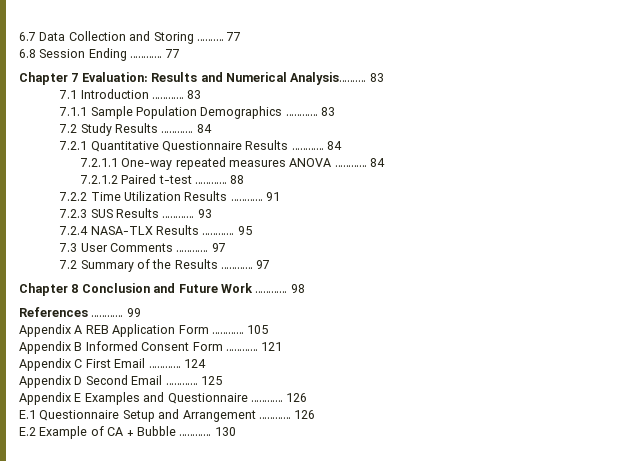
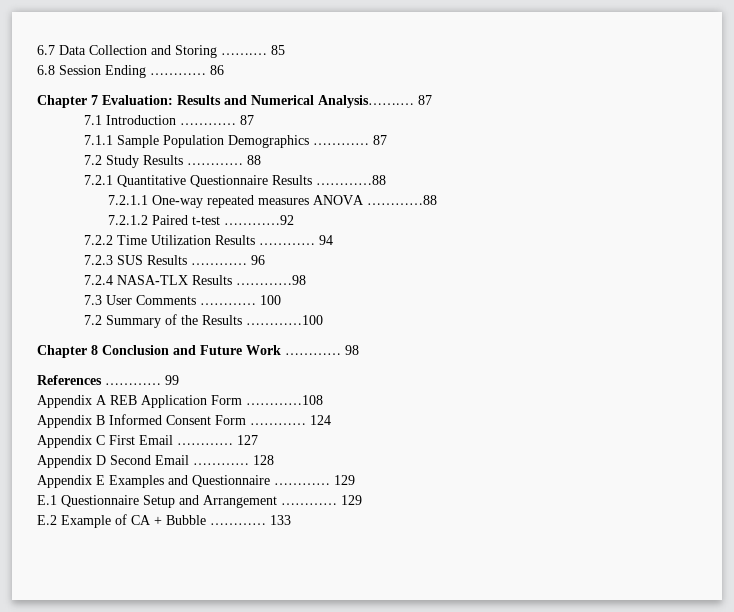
- 6.7 Data Collection and Storing …….… 77
+ 6.7 Data Collection and Storing …….… 85
- 6.8 Session Ending ………… 77
+ 6.8 Session Ending ………… 86
- Chapter 7 Evaluation: Results and Numerical Analysis…….… 83
+ Chapter 7 Evaluation: Results and Numerical Analysis…….… 87
- 7.1 Introduction ………… 83
+ 7.1 Introduction ………… 87
- 7.1.1 Sample Population Demographics ………… 83
+ 7.1.1 Sample Population Demographics ………… 87
- 7.2 Study Results ………… 84
+ 7.2 Study Results ………… 88
- 7.2.1 Quantitative Questionnaire Results ………… 84
+ 7.2.1 Quantitative Questionnaire Results …………88
- 7.2.1.1 One-way repeated measures ANOVA ………… 84
+ 7.2.1.1 One-way repeated measures ANOVA …………88
- 7.2.1.2 Paired t-test ………… 88
+ 7.2.1.2 Paired t-test …………92
- 91
+ 94
- 93
+ 96
- 7.2.4 NASA-TLX Results ………… 95
+ 7.2.4 NASA-TLX Results …………98
- 7.3 User Comments ………… 97
+ 7.3 User Comments ………… 100
- 7.2 Summary of the Results ………… 97
+ 7.2 Summary of the Results …………100
- Appendix A REB Application Form ………… 105
+ Appendix A REB Application Form …………108
- 121
+ 124
- 124
+ 127
- 125
+ 128
- Appendix E Examples and Questionnaire ………… 126
+ Appendix E Examples and Questionnaire ………… 129
- E.1 Questionnaire Setup and Arrangement ………… 126
+ E.1 Questionnaire Setup and Arrangement ………… 129
- 130
+ 133

